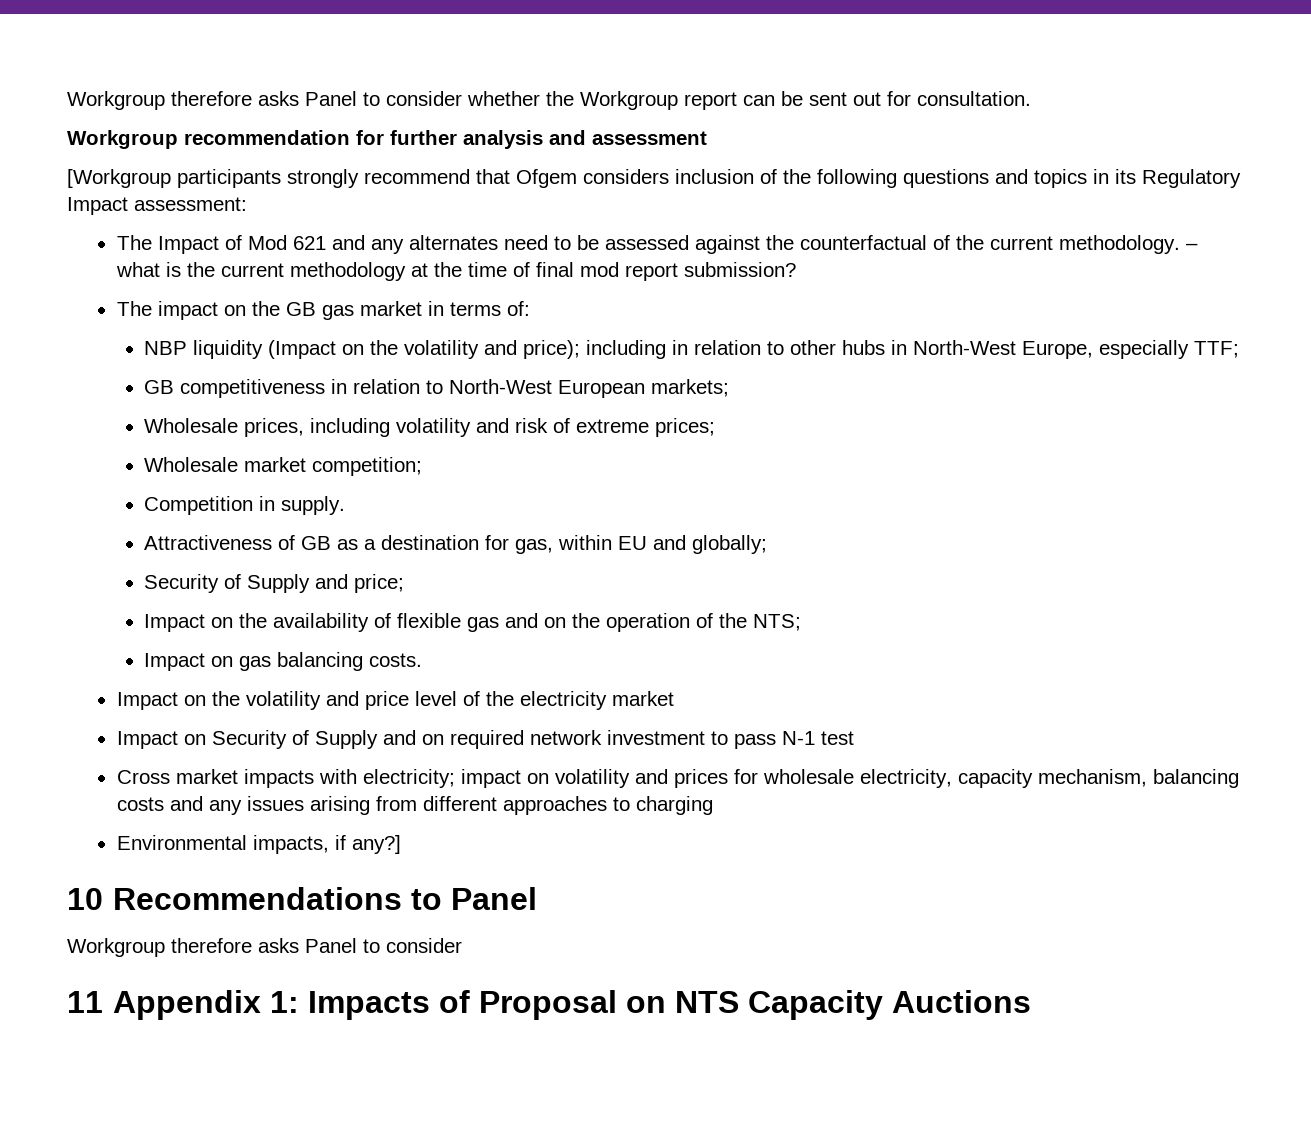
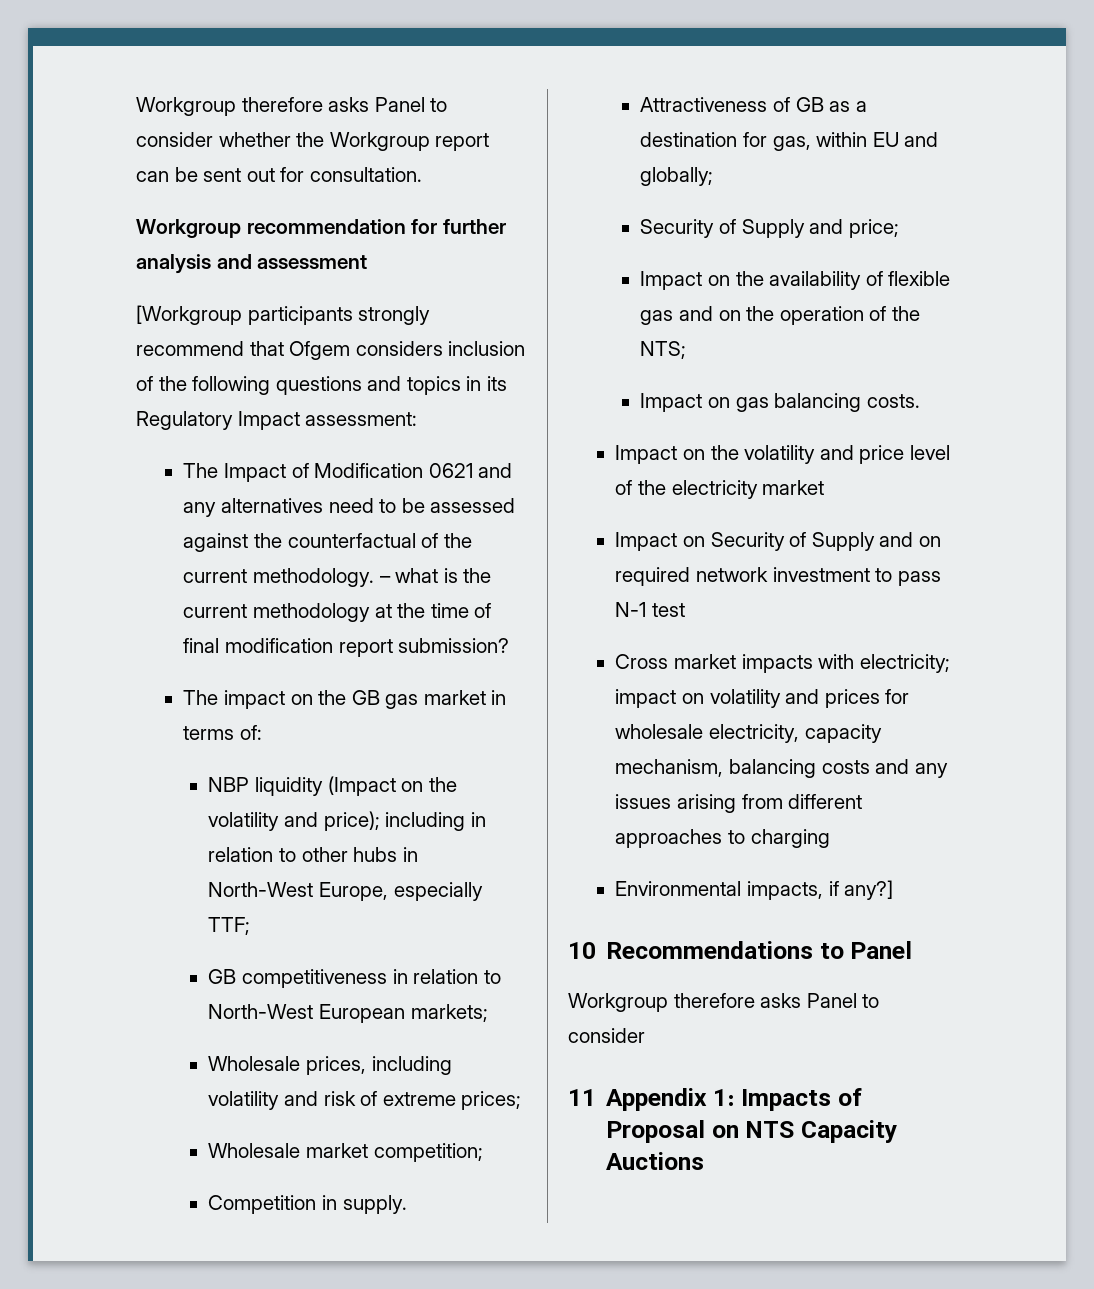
- The Impact of Mod 621 and any alternates need to be assessed against the counterfactual of the current methodology.
+ The Impact of Modification 0621 and any alternatives need to be assessed against the counterfactual of the current methodology.
- – what is the current methodology at the time of final mod report submission?
+ – what is the current methodology at the time of final modification report submission?

